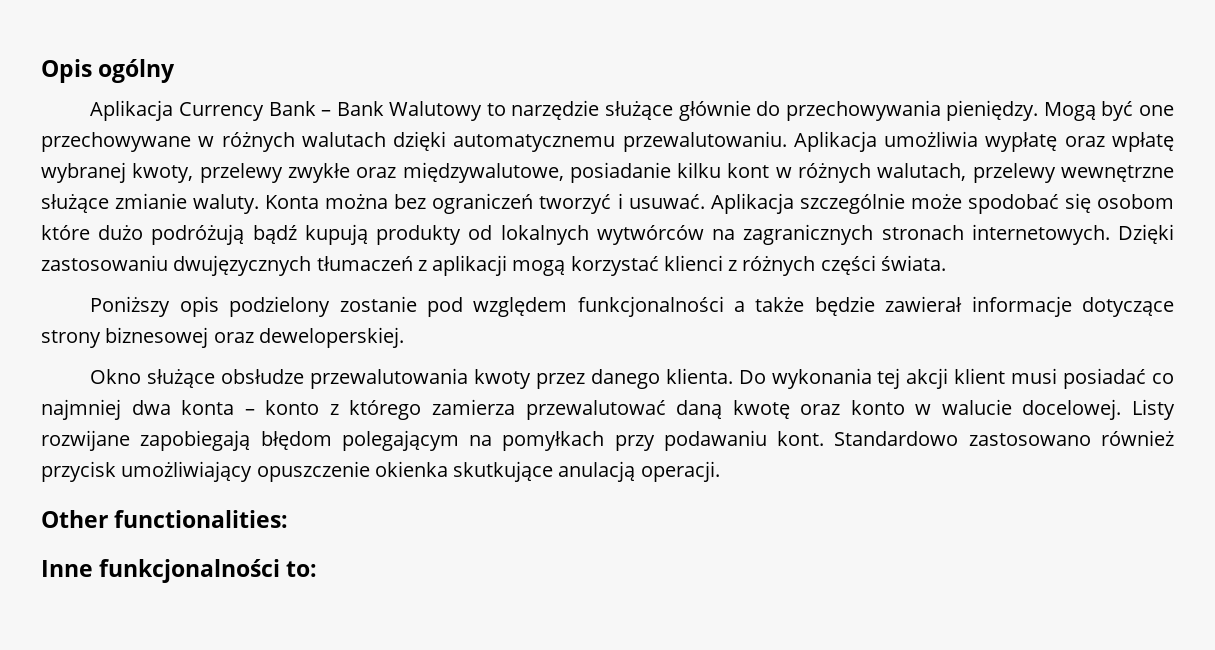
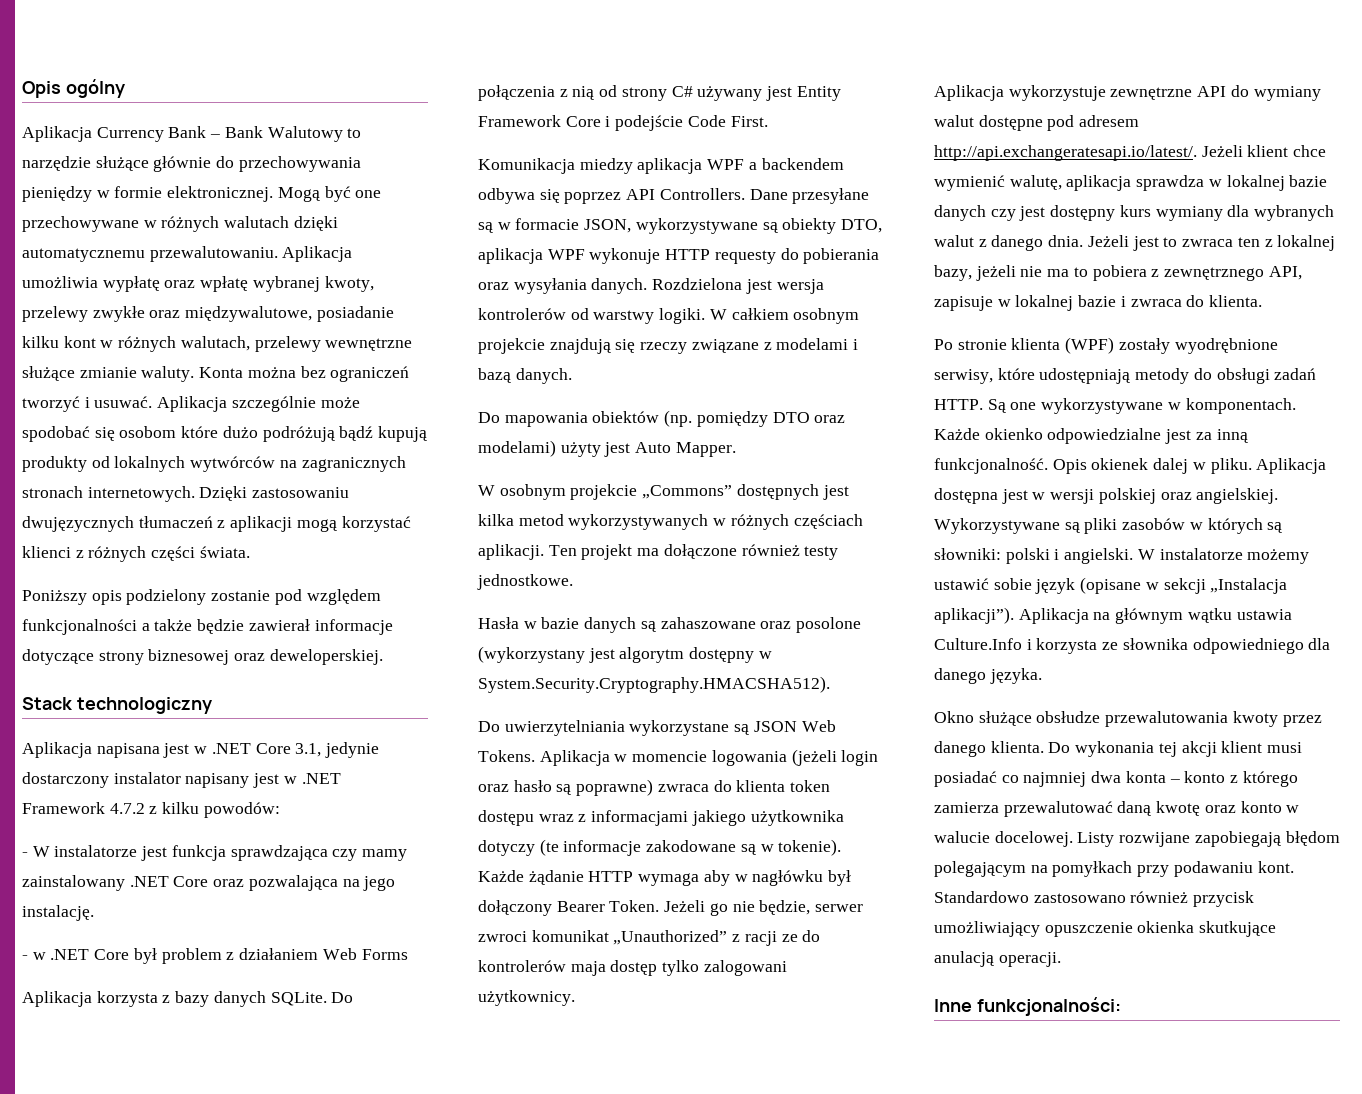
- Aplikacja Currency Bank – Bank Walutowy to narzędzie służące głównie do przechowywania pieniędzy.
+ Aplikacja Currency Bank – Bank Walutowy to narzędzie służące głównie do przechowywania pieniędzy w formie elektronicznej.
+ Stack technologiczny
+ Aplikacja napisana jest w .NET Core 3.1, jedynie dostarczony instalator napisany jest w .NET Framework 4.7.2 z kilku powodów:
+ - W instalatorze jest funkcja sprawdzająca czy mamy zainstalowany .NET Core oraz pozwalająca na jego instalację.
+ - w .NET Core był problem z działaniem Web Forms
+ Aplikacja korzysta z bazy danych SQLite. Do połączenia z nią od strony C# używany jest Entity Framework Core i podejście Code First.
+ Komunikacja miedzy aplikacja WPF a backendem odbywa się poprzez API Controllers. Dane przesyłane są w formacie JSON, wykorzystywane są obiekty DTO, aplikacja WPF wykonuje HTTP requesty do pobierania oraz wysyłania danych. Rozdzielona jest wersja kontrolerów od warstwy logiki. W całkiem osobnym projekcie znajdują się rzeczy związane z modelami i bazą danych.
+ Do mapowania obiektów (np. pomiędzy DTO oraz modelami) użyty jest Auto Mapper.
+ W osobnym projekcie „Commons” dostępnych jest kilka metod wykorzystywanych w różnych częściach aplikacji. Ten projekt ma dołączone również testy jednostkowe.
+ Hasła w bazie danych są zahaszowane oraz posolone (wykorzystany jest algorytm dostępny w System.Security.Cryptography.HMACSHA512).
+ Do uwierzytelniania wykorzystane są JSON Web Tokens. Aplikacja w momencie logowania (jeżeli login oraz hasło są poprawne) zwraca do klienta token dostępu wraz z informacjami jakiego użytkownika dotyczy (te informacje zakodowane są w tokenie). Każde żądanie HTTP wymaga aby w nagłówku był dołączony Bearer Token. Jeżeli go nie będzie, serwer zwroci komunikat „Unauthorized” z racji ze do kontrolerów maja dostęp tylko zalogowani użytkownicy.
+ Aplikacja wykorzystuje zewnętrzne API do wymiany walut dostępne pod adresem http://api.exchangeratesapi.io/latest/. Jeżeli klient chce wymienić walutę, aplikacja sprawdza w lokalnej bazie danych czy jest dostępny kurs wymiany dla wybranych walut z danego dnia. Jeżeli jest to zwraca ten z lokalnej bazy, jeżeli nie ma to pobiera z zewnętrznego API, zapisuje w lokalnej bazie i zwraca do klienta.
+ Po stronie klienta (WPF) zostały wyodrębnione serwisy, które udostępniają metody do obsługi zadań HTTP. Są one wykorzystywane w komponentach. Każde okienko odpowiedzialne jest za inną funkcjonalność. Opis okienek dalej w pliku. Aplikacja dostępna jest w wersji polskiej oraz angielskiej. Wykorzystywane są pliki zasobów w których są słowniki: polski i angielski. W instalatorze możemy ustawić sobie język (opisane w sekcji „Instalacja aplikacji”). Aplikacja na głównym wątku ustawia Culture.Info i korzysta ze słownika odpowiedniego dla danego języka.
- Other functionalities:
- Inne funkcjonalności to:
+ Inne funkcjonalności:

